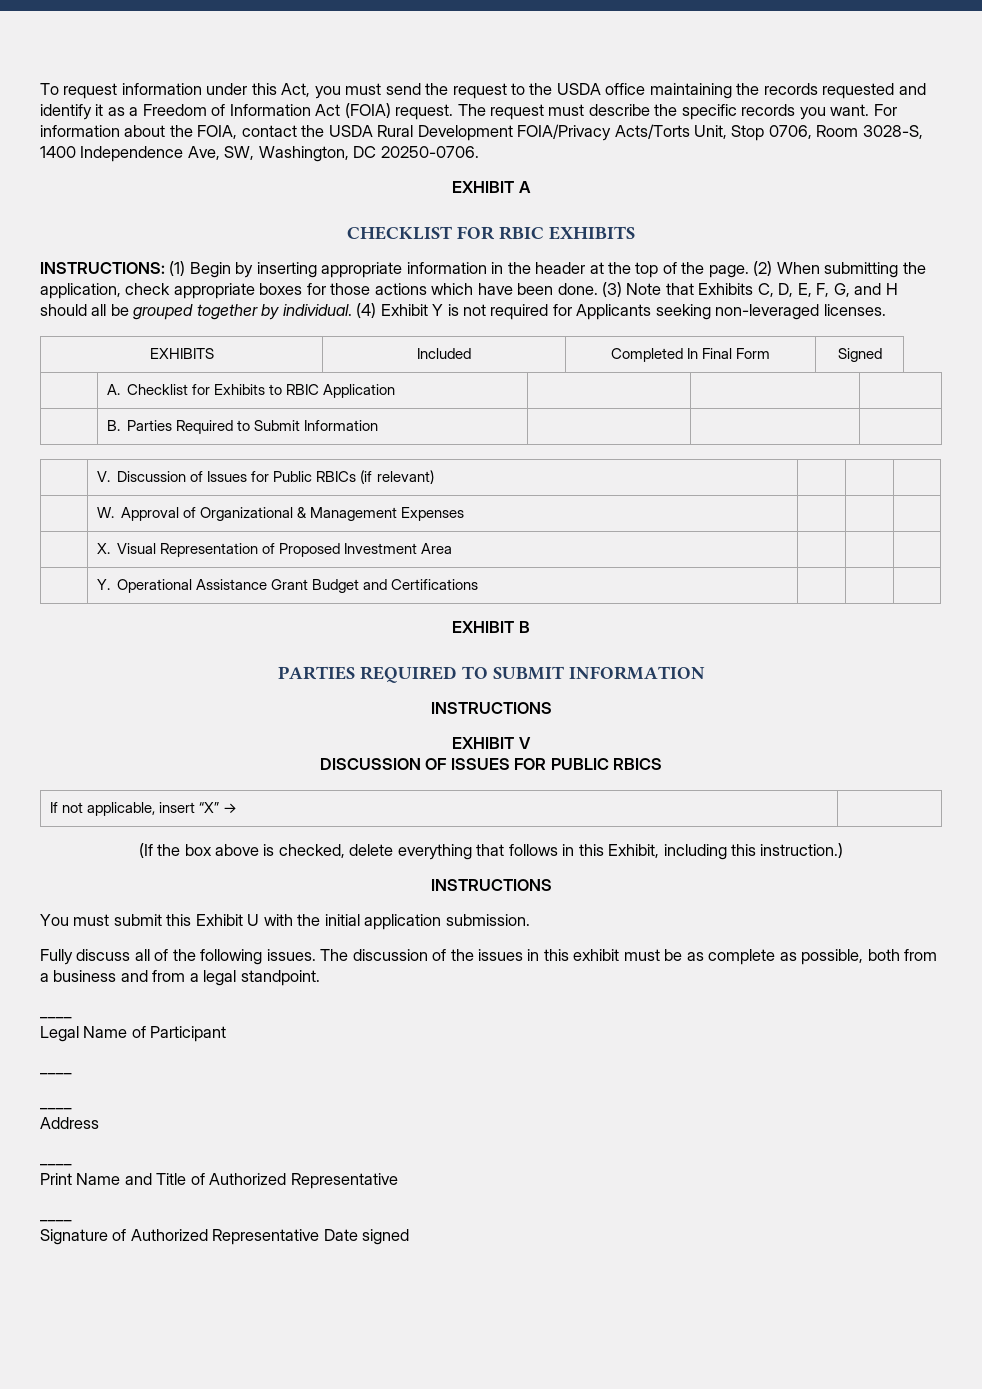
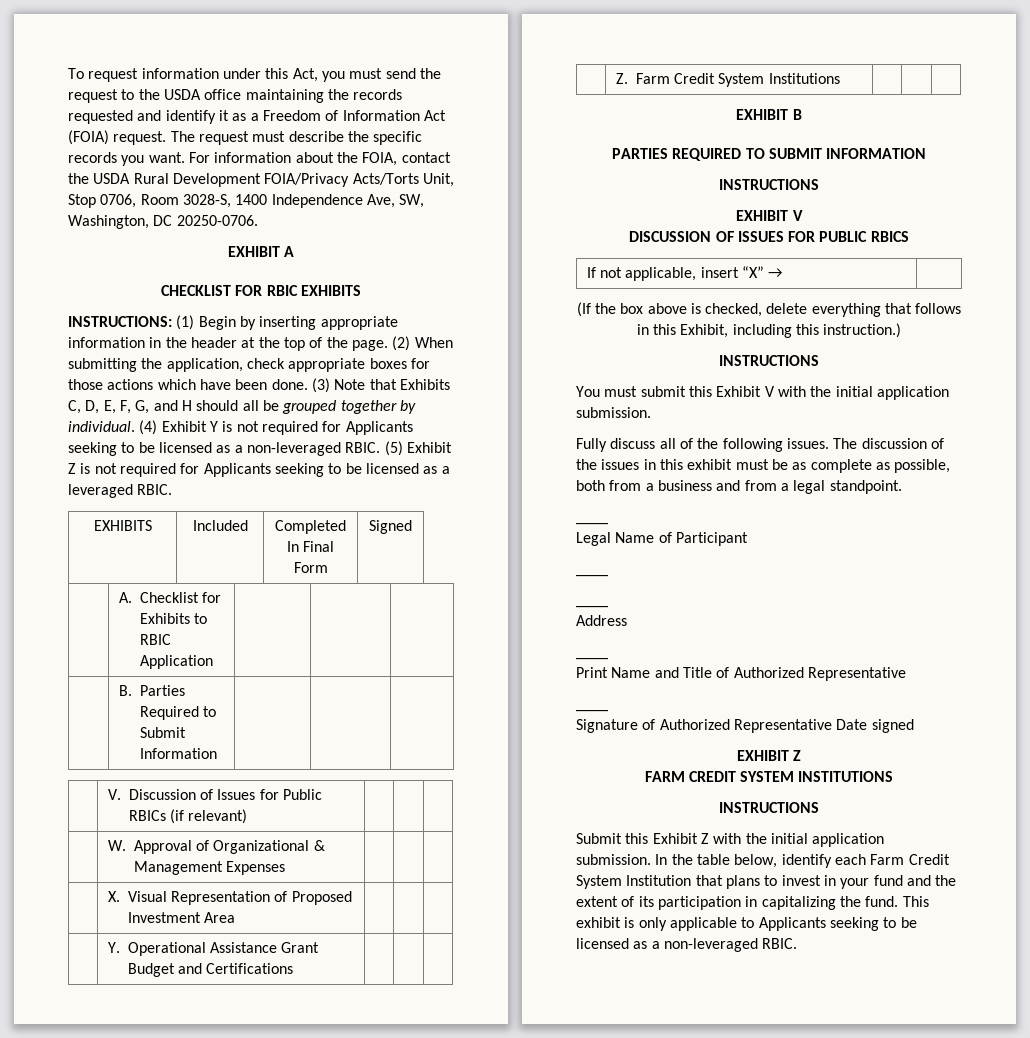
- (4) Exhibit Y is not required for Applicants seeking non-leveraged licenses.
+ (4) Exhibit Y is not required for Applicants seeking to be licensed as a non-leveraged RBIC. (5) Exhibit Z is not required for Applicants seeking to be licensed as a leveraged RBIC.
+ | Z. Farm Credit System Institutions | | |
- You must submit this Exhibit U with the initial application submission.
+ You must submit this Exhibit V with the initial application submission.
+ EXHIBIT Z
+ FARM CREDIT SYSTEM INSTITUTIONS
+ INSTRUCTIONS
+ Submit this Exhibit Z with the initial application submission. In the table below, identify each Farm Credit System Institution that plans to invest in your fund and the extent of its participation in capitalizing the fund. This exhibit is only applicable to Applicants seeking to be licensed as a non-leveraged RBIC.

